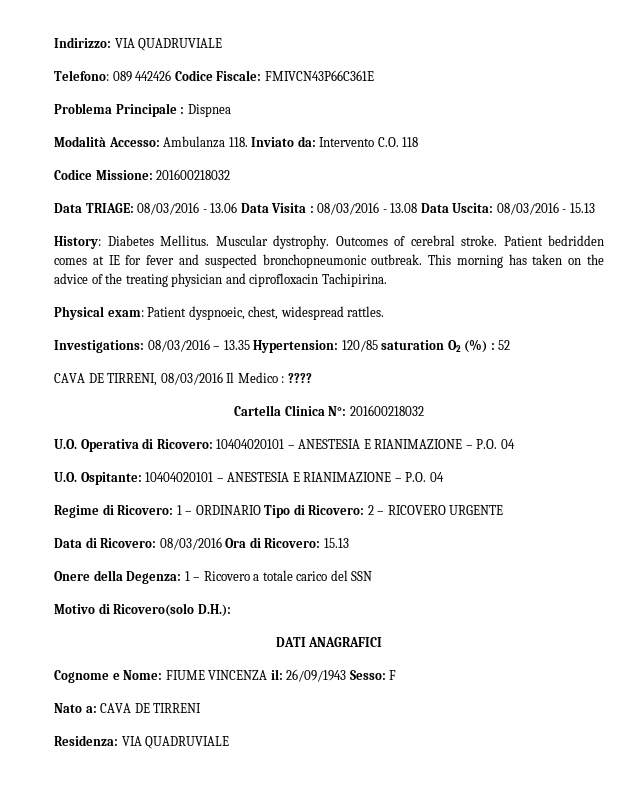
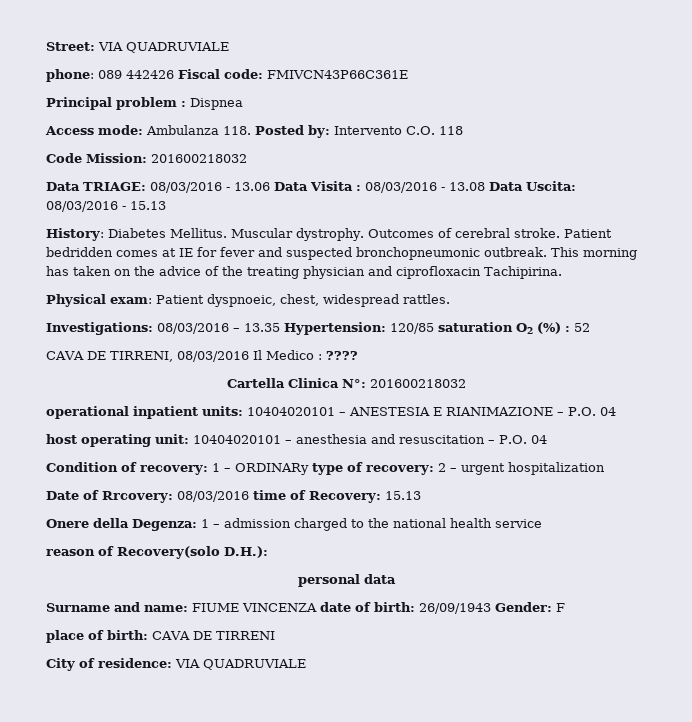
- Indirizzo: VIA QUADRUVIALE
+ Street: VIA QUADRUVIALE
- Telefono: 089 442426 Codice Fiscale: FMIVCN43P66C361E
+ phone: 089 442426 Fiscal code: FMIVCN43P66C361E
- Problema Principale : Dispnea
+ Principal problem : Dispnea
- Modalità Accesso: Ambulanza 118. Inviato da: Intervento C.O. 118
+ Access mode: Ambulanza 118. Posted by: Intervento C.O. 118
- Codice Missione: 201600218032
+ Code Mission: 201600218032
- U.O. Operativa di Ricovero: 10404020101 – ANESTESIA E RIANIMAZIONE – P.O. 04
- U.O. Ospitante: 10404020101 – ANESTESIA E RIANIMAZIONE – P.O. 04
- Regime di Ricovero: 1 – ORDINARIO Tipo di Ricovero: 2 – RICOVERO URGENTE
- Data di Ricovero: 08/03/2016 Ora di Ricovero: 15.13
+ operational inpatient units: 10404020101 – ANESTESIA E RIANIMAZIONE – P.O. 04
+ host operating unit: 10404020101 – anesthesia and resuscitation – P.O. 04
+ Condition of recovery: 1 – ORDINARy type of recovery: 2 – urgent hospitalization
+ Date of Rrcovery: 08/03/2016 time of Recovery: 15.13
- Onere della Degenza: 1 – Ricovero a totale carico del SSN
- Motivo di Ricovero(solo D.H.):
- DATI ANAGRAFICI
- Cognome e Nome: FIUME VINCENZA il: 26/09/1943 Sesso: F
- Nato a: CAVA DE TIRRENI
+ Onere della Degenza: 1 – admission charged to the national health service
+ reason of Recovery(solo D.H.):
+ personal data
+ Surname and name: FIUME VINCENZA date of birth: 26/09/1943 Gender: F
+ place of birth: CAVA DE TIRRENI
- Residenza: VIA QUADRUVIALE
+ City of residence: VIA QUADRUVIALE

